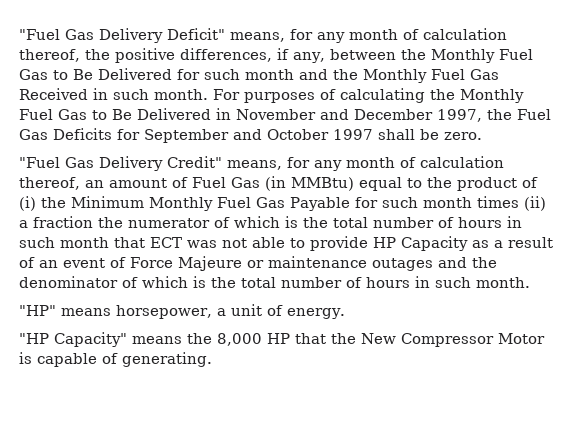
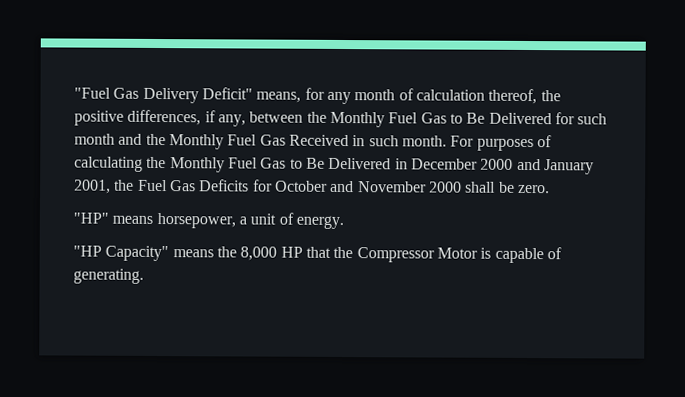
- For purposes of calculating the Monthly Fuel Gas to Be Delivered in November and December 1997, the Fuel Gas Deficits for September and October 1997 shall be zero.
+ For purposes of calculating the Monthly Fuel Gas to Be Delivered in December 2000 and January 2001, the Fuel Gas Deficits for October and November 2000 shall be zero.
- "Fuel Gas Delivery Credit" means, for any month of calculation thereof, an amount of Fuel Gas (in MMBtu) equal to the product of (i) the Minimum Monthly Fuel Gas Payable for such month times (ii) a fraction the numerator of which is the total number of hours in such month that ECT was not able to provide HP Capacity as a result of an event of Force Majeure or maintenance outages and the denominator of which is the total number of hours in such month.
- "HP Capacity" means the 8,000 HP that the New Compressor Motor is capable of generating.
+ "HP Capacity" means the 8,000 HP that the Compressor Motor is capable of generating.

